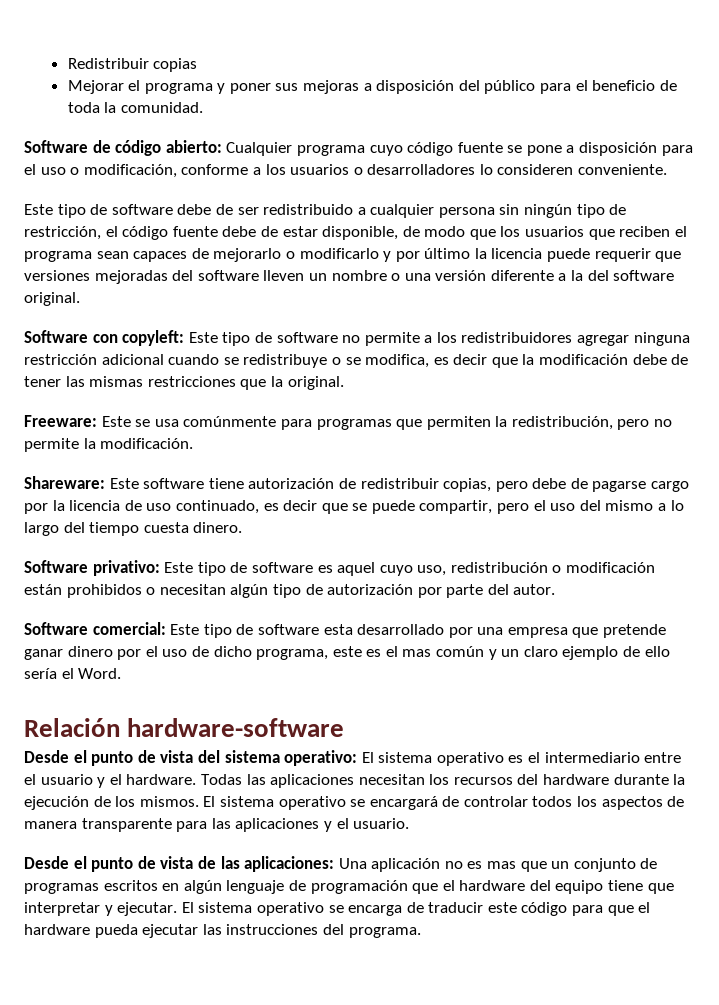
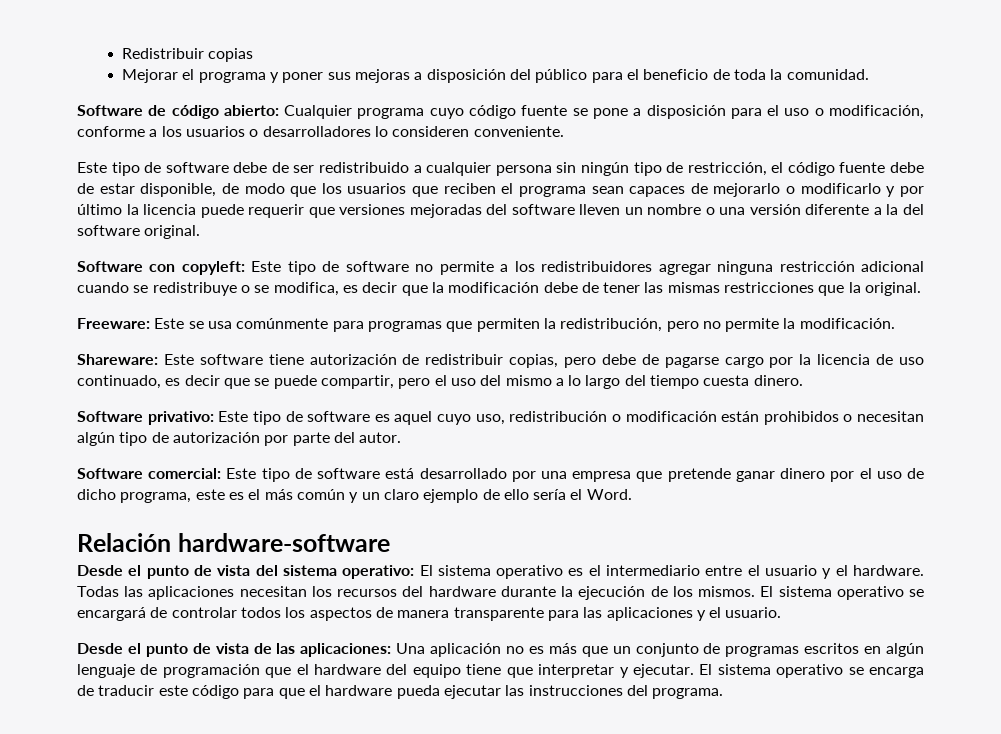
- Software comercial: Este tipo de software esta desarrollado por una empresa que pretende ganar dinero por el uso de dicho programa, este es el mas común y un claro ejemplo de ello sería el Word.
+ Software comercial: Este tipo de software está desarrollado por una empresa que pretende ganar dinero por el uso de dicho programa, este es el más común y un claro ejemplo de ello sería el Word.
- Desde el punto de vista de las aplicaciones: Una aplicación no es mas que un conjunto de programas escritos en algún lenguaje de programación que el hardware del equipo tiene que interpretar y ejecutar.
+ Desde el punto de vista de las aplicaciones: Una aplicación no es más que un conjunto de programas escritos en algún lenguaje de programación que el hardware del equipo tiene que interpretar y ejecutar.

